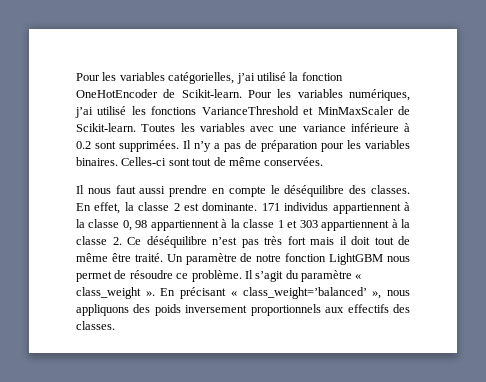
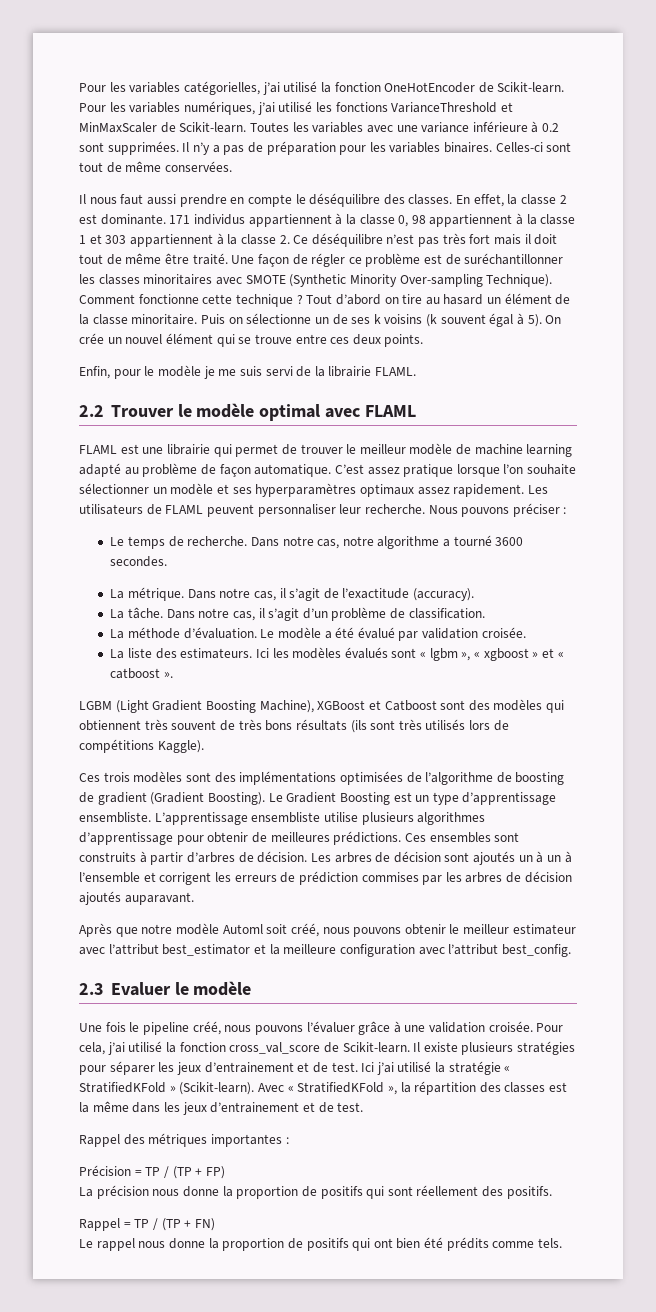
- Un paramètre de notre fonction LightGBM nous permet de résoudre ce problème. Il s’agit du paramètre « class_weight ». En précisant « class_weight=’balanced’ », nous appliquons des poids inversement proportionnels aux effectifs des classes.
+ Une façon de régler ce problème est de suréchantillonner les classes minoritaires avec SMOTE (Synthetic Minority Over-sampling Technique). Comment fonctionne cette technique ? Tout d’abord on tire au hasard un élément de la classe minoritaire. Puis on sélectionne un de ses k voisins (k souvent égal à 5). On crée un nouvel élément qui se trouve entre ces deux points.
+ Enfin, pour le modèle je me suis servi de la librairie FLAML.
+ 2.2 Trouver le modèle optimal avec FLAML
+ FLAML est une librairie qui permet de trouver le meilleur modèle de machine learning adapté au problème de façon automatique. C’est assez pratique lorsque l’on souhaite sélectionner un modèle et ses hyperparamètres optimaux assez rapidement. Les utilisateurs de FLAML peuvent personnaliser leur recherche. Nous pouvons préciser :
+ Le temps de recherche. Dans notre cas, notre algorithme a tourné 3600 secondes.
+ La métrique. Dans notre cas, il s’agit de l’exactitude (accuracy).
+ La tâche. Dans notre cas, il s’agit d’un problème de classification.
+ La méthode d’évaluation. Le modèle a été évalué par validation croisée.
+ La liste des estimateurs. Ici les modèles évalués sont « lgbm », « xgboost » et « catboost ».
+ LGBM (Light Gradient Boosting Machine), XGBoost et Catboost sont des modèles qui obtiennent très souvent de très bons résultats (ils sont très utilisés lors de compétitions Kaggle).
+ Ces trois modèles sont des implémentations optimisées de l’algorithme de boosting de gradient (Gradient Boosting). Le Gradient Boosting est un type d’apprentissage ensembliste. L’apprentissage ensembliste utilise plusieurs algorithmes d’apprentissage pour obtenir de meilleures prédictions. Ces ensembles sont construits à partir d’arbres de décision. Les arbres de décision sont ajoutés un à un à l’ensemble et corrigent les erreurs de prédiction commises par les arbres de décision ajoutés auparavant.
+ Après que notre modèle Automl soit créé, nous pouvons obtenir le meilleur estimateur avec l’attribut best_estimator et la meilleure configuration avec l’attribut best_config.
+ 2.3 Evaluer le modèle
+ Une fois le pipeline créé, nous pouvons l’évaluer grâce à une validation croisée. Pour cela, j’ai utilisé la fonction cross_val_score de Scikit-learn. Il existe plusieurs stratégies pour séparer les jeux d’entrainement et de test. Ici j’ai utilisé la stratégie « StratifiedKFold » (Scikit-learn). Avec « StratifiedKFold », la répartition des classes est la même dans les jeux d’entrainement et de test.
+ Rappel des métriques importantes :
+ Précision = TP / (TP + FP)
+ La précision nous donne la proportion de positifs qui sont réellement des positifs.
+ Rappel = TP / (TP + FN)
+ Le rappel nous donne la proportion de positifs qui ont bien été prédits comme tels.

